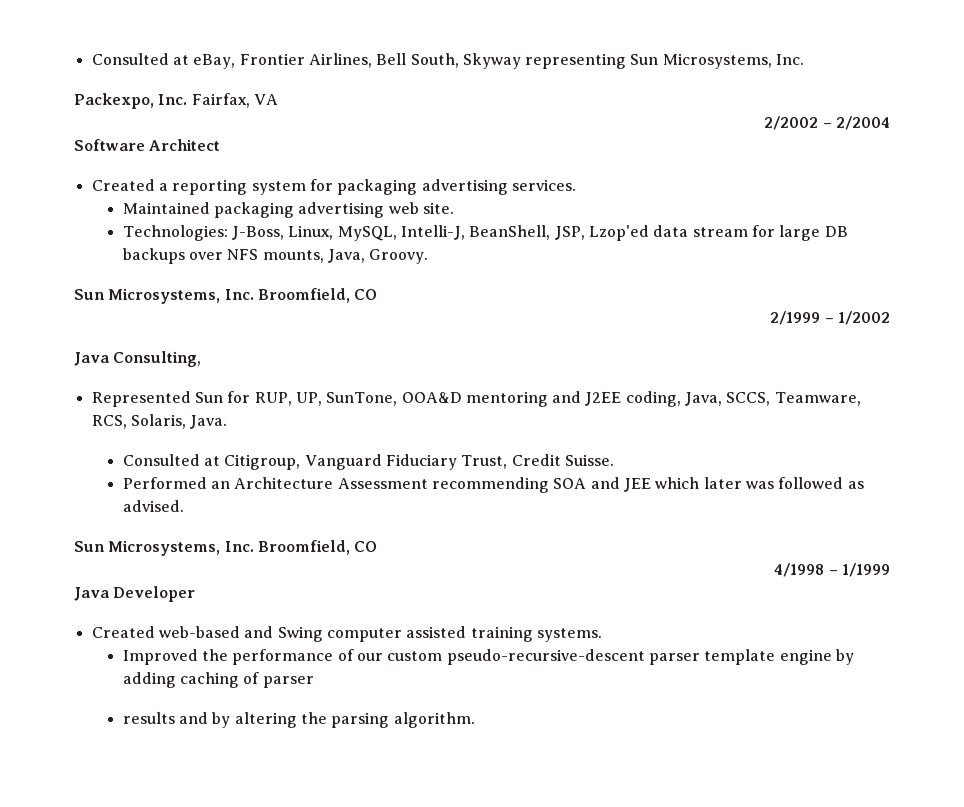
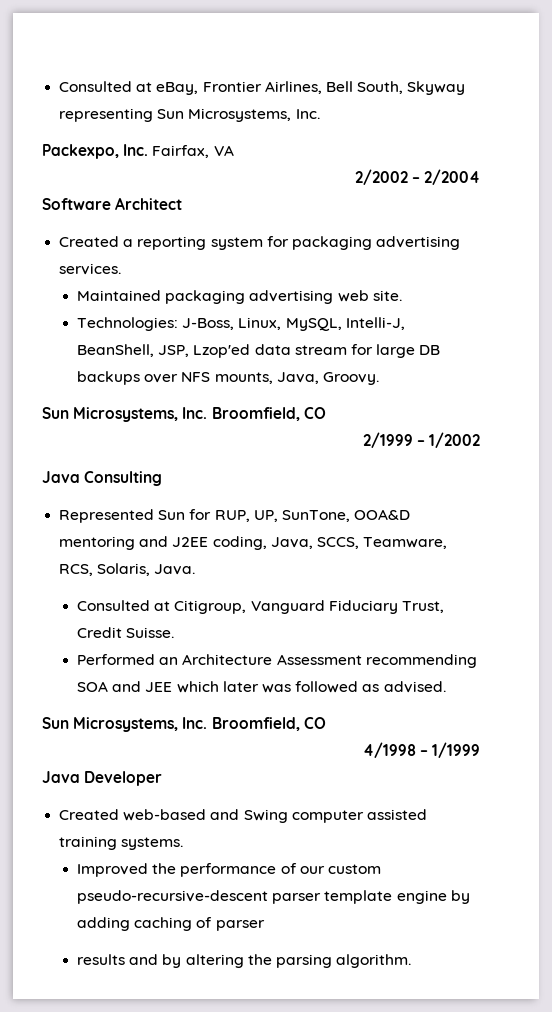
- Java Consulting,
+ Java Consulting

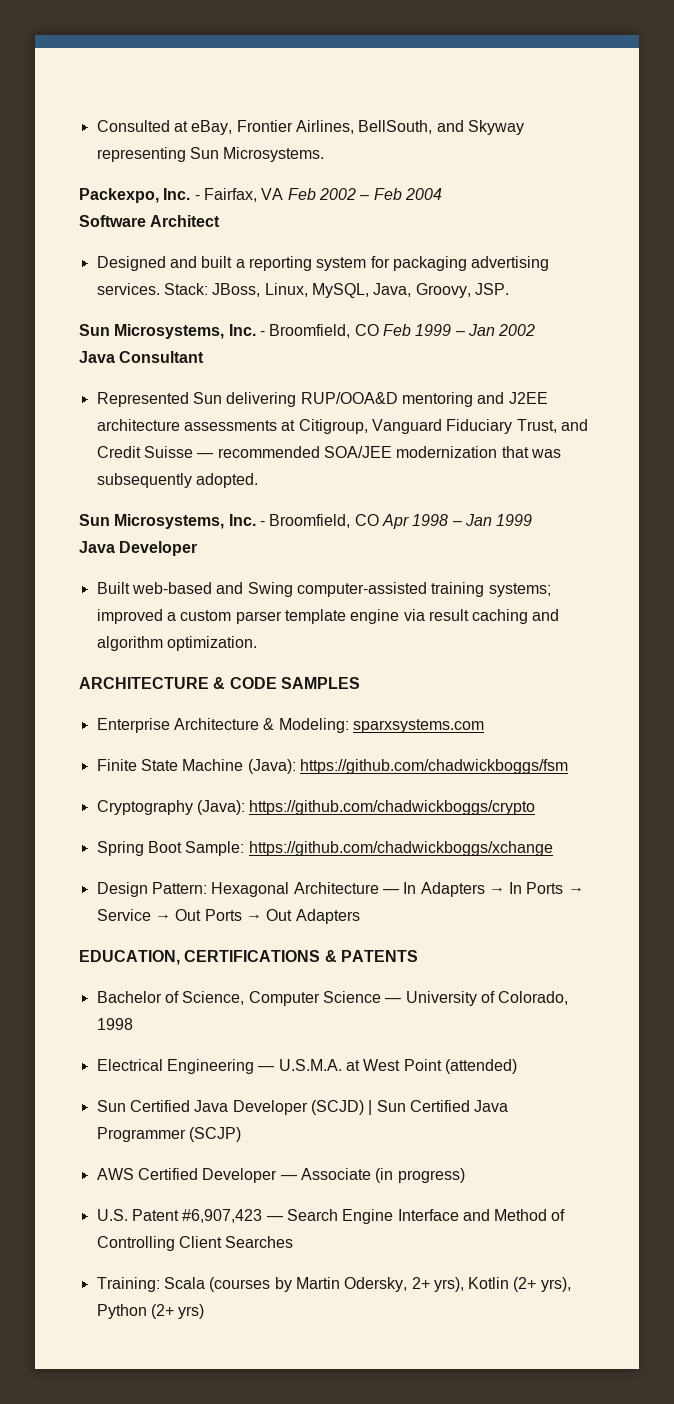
- Consulted at eBay, Frontier Airlines, Bell South, Skyway representing Sun Microsystems, Inc.
+ Consulted at eBay, Frontier Airlines, BellSouth, and Skyway representing Sun Microsystems.
- Packexpo, Inc. Fairfax, VA
- 2/2002 – 2/2004
+ Packexpo, Inc. - Fairfax, VA Feb 2002 – Feb 2004
- Created a reporting system for packaging advertising services.
- Maintained packaging advertising web site.
- Technologies: J-Boss, Linux, MySQL, Intelli-J, BeanShell, JSP, Lzop'ed data stream for large DB backups over NFS mounts, Java, Groovy.
- Sun Microsystems, Inc. Broomfield, CO
- 2/1999 – 1/2002
- Java Consulting
+ Designed and built a reporting system for packaging advertising services. Stack: JBoss, Linux, MySQL, Java, Groovy, JSP.
+ Sun Microsystems, Inc. - Broomfield, CO Feb 1999 – Jan 2002
+ Java Consultant
- Represented Sun for RUP, UP, SunTone, OOA&D mentoring and J2EE coding, Java, SCCS, Teamware, RCS, Solaris, Java.
- Consulted at Citigroup, Vanguard Fiduciary Trust, Credit Suisse.
- Performed an Architecture Assessment recommending SOA and JEE which later was followed as advised.
- Sun Microsystems, Inc. Broomfield, CO
- 4/1998 – 1/1999
+ Represented Sun delivering RUP/OOA&D mentoring and J2EE architecture assessments at Citigroup, Vanguard Fiduciary Trust, and Credit Suisse — recommended SOA/JEE modernization that was subsequently adopted.
+ Sun Microsystems, Inc. - Broomfield, CO Apr 1998 – Jan 1999
- Created web-based and Swing computer assisted training systems.
- Improved the performance of our custom pseudo-recursive-descent parser template engine by adding caching of parser
- results and by altering the parsing algorithm.
+ Built web-based and Swing computer-assisted training systems; improved a custom parser template engine via result caching and algorithm optimization.
+ ARCHITECTURE & CODE SAMPLES
+ Enterprise Architecture & Modeling: sparxsystems.com
+ Finite State Machine (Java): https://github.com/chadwickboggs/fsm
+ Cryptography (Java): https://github.com/chadwickboggs/crypto
+ Spring Boot Sample: https://github.com/chadwickboggs/xchange
+ Design Pattern: Hexagonal Architecture — In Adapters → In Ports → Service → Out Ports → Out Adapters
+ EDUCATION, CERTIFICATIONS & PATENTS
+ Bachelor of Science, Computer Science — University of Colorado, 1998
+ Electrical Engineering — U.S.M.A. at West Point (attended)
+ Sun Certified Java Developer (SCJD) | Sun Certified Java Programmer (SCJP)
+ AWS Certified Developer — Associate (in progress)
+ U.S. Patent #6,907,423 — Search Engine Interface and Method of Controlling Client Searches
+ Training: Scala (courses by Martin Odersky, 2+ yrs), Kotlin (2+ yrs), Python (2+ yrs)

